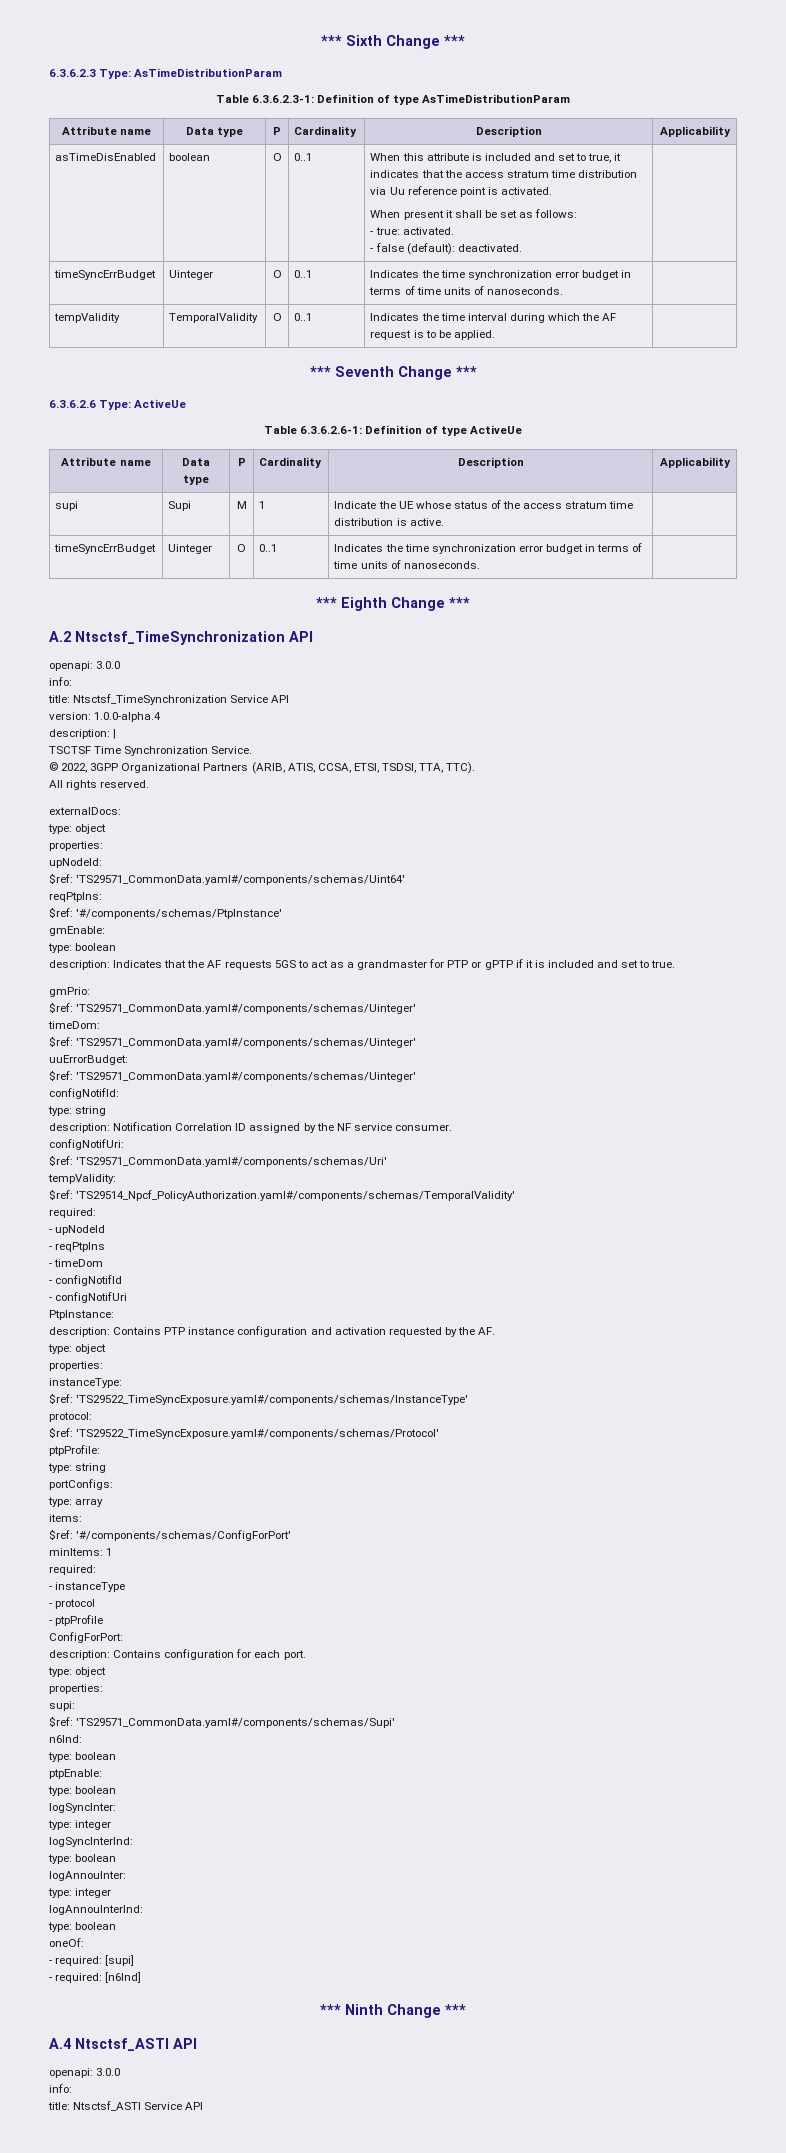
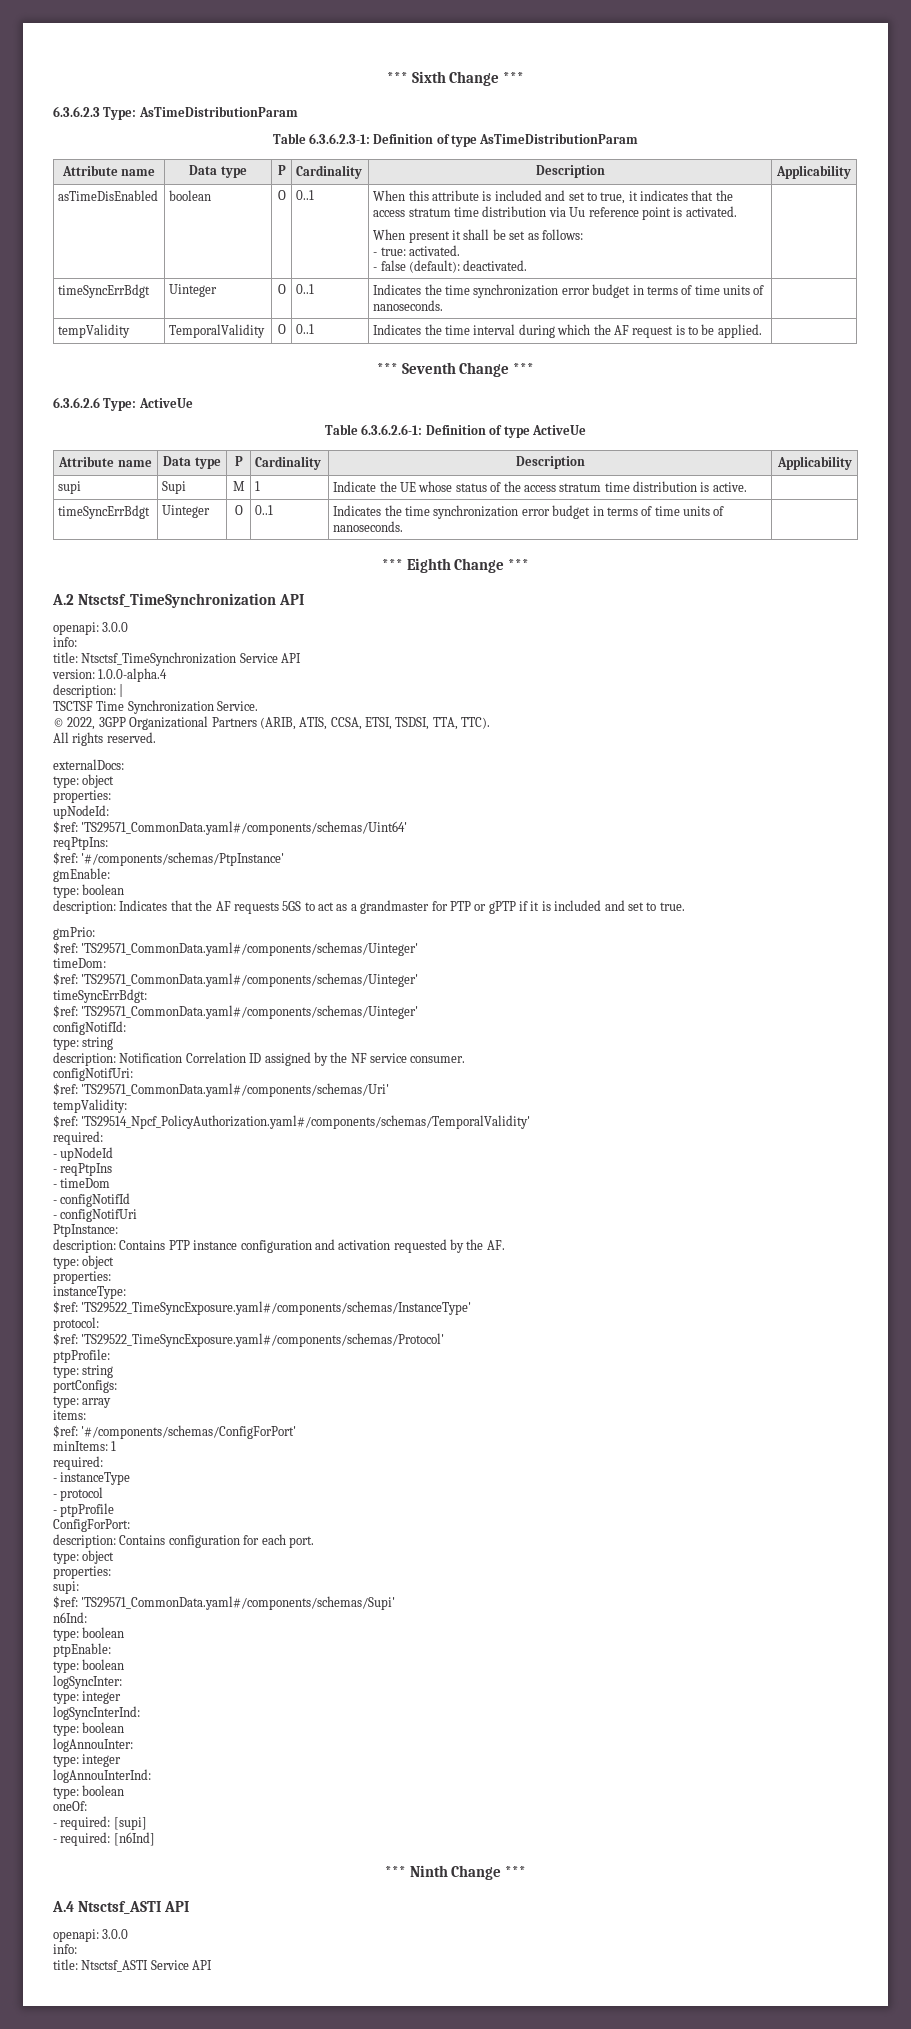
  - false (default): deactivated. |
- timeSyncErrBudget | Uinteger | O | 0..1 | Indicates the time synchronization error budget in terms of time units of nanoseconds. |
+ timeSyncErrBdgt | Uinteger | O | 0..1 | Indicates the time synchronization error budget in terms of time units of nanoseconds. |
  supi | Supi | M | 1 | Indicate the UE whose status of the access stratum time distribution is active. |
- timeSyncErrBudget | Uinteger | O | 0..1 | Indicates the time synchronization error budget in terms of time units of nanoseconds. |
+ timeSyncErrBdgt | Uinteger | O | 0..1 | Indicates the time synchronization error budget in terms of time units of nanoseconds. |
- uuErrorBudget:
+ timeSyncErrBdgt:

